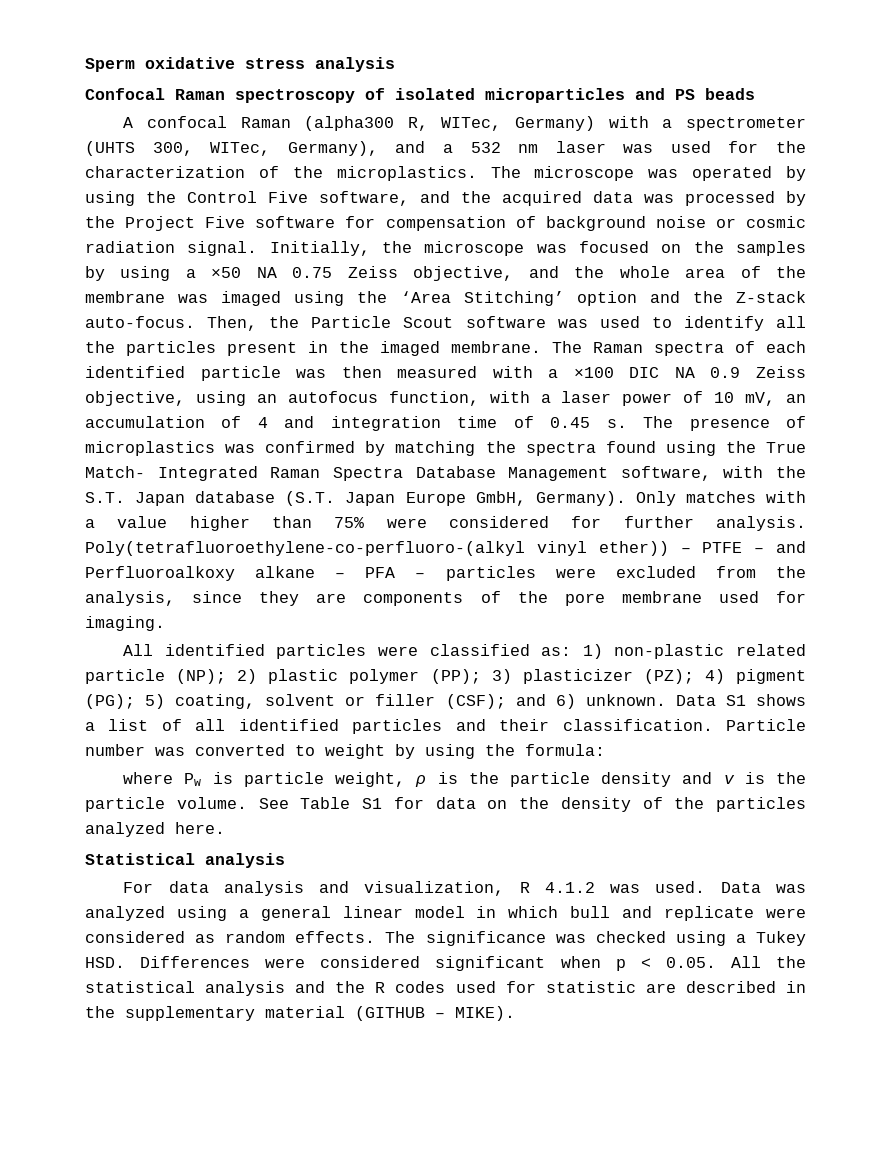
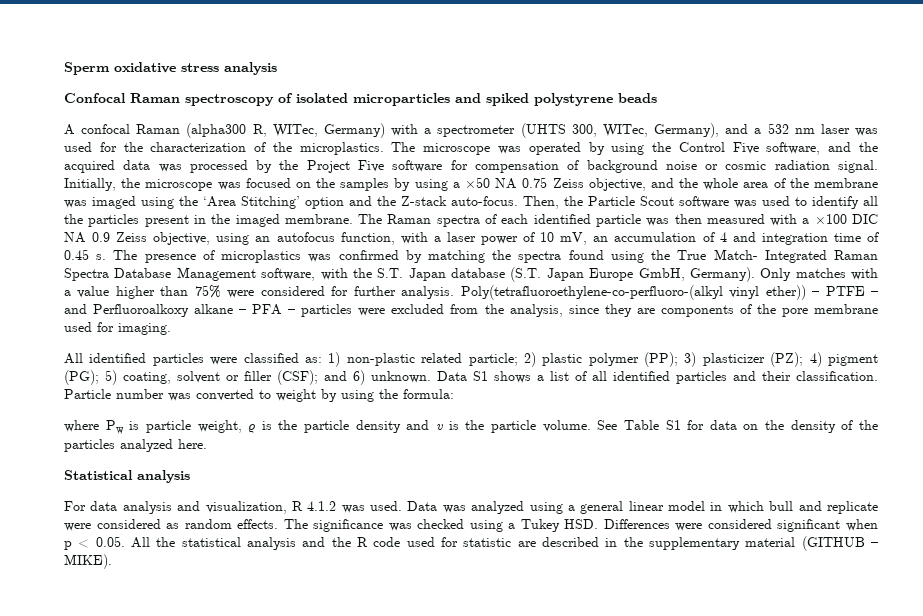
- Confocal Raman spectroscopy of isolated microparticles and PS beads
+ Confocal Raman spectroscopy of isolated microparticles and spiked polystyrene beads
- All identified particles were classified as: 1) non-plastic related particle (NP); 2) plastic polymer (PP); 3) plasticizer (PZ); 4) pigment (PG); 5) coating, solvent or filler (CSF); and 6) unknown.
+ All identified particles were classified as: 1) non-plastic related particle; 2) plastic polymer (PP); 3) plasticizer (PZ); 4) pigment (PG); 5) coating, solvent or filler (CSF); and 6) unknown.
- The significance was checked using a Tukey HSD. Differences were considered significant when p < 0.05. All the statistical analysis and the R codes used for statistic are described in the supplementary material (GITHUB – MIKE).
+ The significance was checked using a Tukey HSD. Differences were considered significant when p < 0.05. All the statistical analysis and the R code used for statistic are described in the supplementary material (GITHUB – MIKE).

